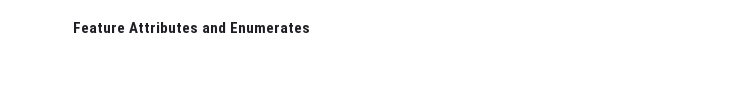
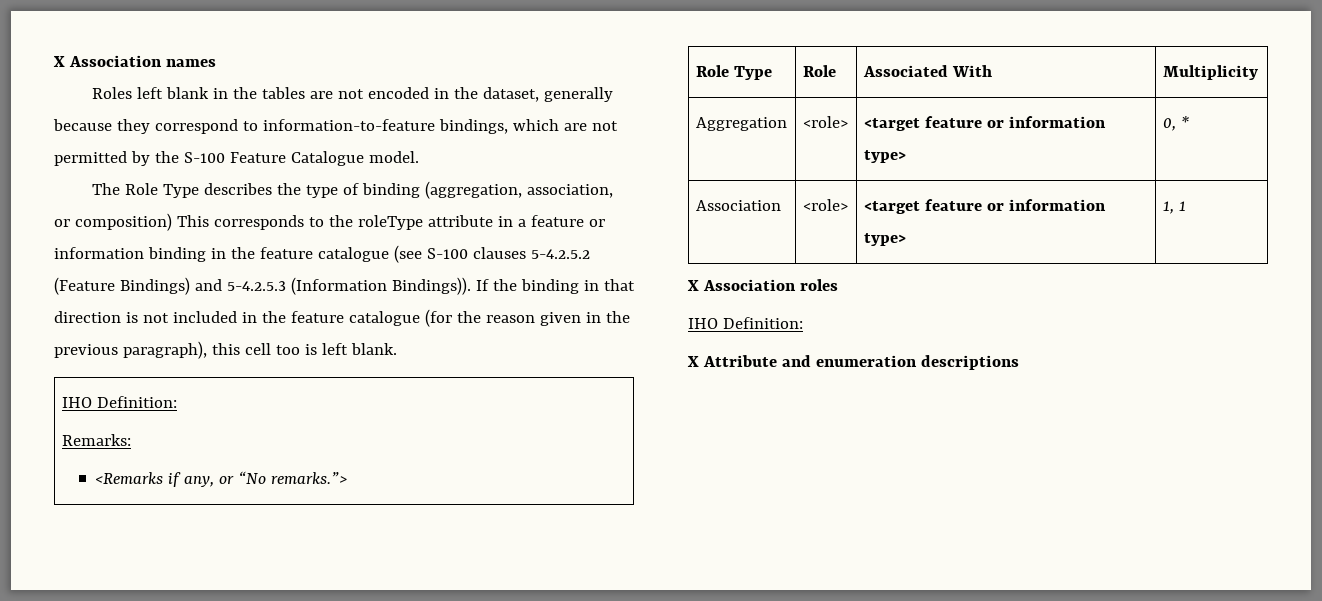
- Feature Attributes and Enumerates
+ X Association names
+ Roles left blank in the tables are not encoded in the dataset, generally because they correspond to information-to-feature bindings, which are not permitted by the S-100 Feature Catalogue model.
+ The Role Type describes the type of binding (aggregation, association, or composition) This corresponds to the roleType attribute in a feature or information binding in the feature catalogue (see S-100 clauses 5-4.2.5.2 (Feature Bindings) and 5-4.2.5.3 (Information Bindings)). If the binding in that direction is not included in the feature catalogue (for the reason given in the previous paragraph), this cell too is left blank.
+ IHO Definition:
+ Remarks:
+ <Remarks if any, or “No remarks.”>
+ Role Type | Role | Associated With | Multiplicity
+ Aggregation | <role> | <target feature or information type> | 0, *
+ Association | <role> | <target feature or information type> | 1, 1
+ X Association roles
+ IHO Definition:
+ X Attribute and enumeration descriptions

